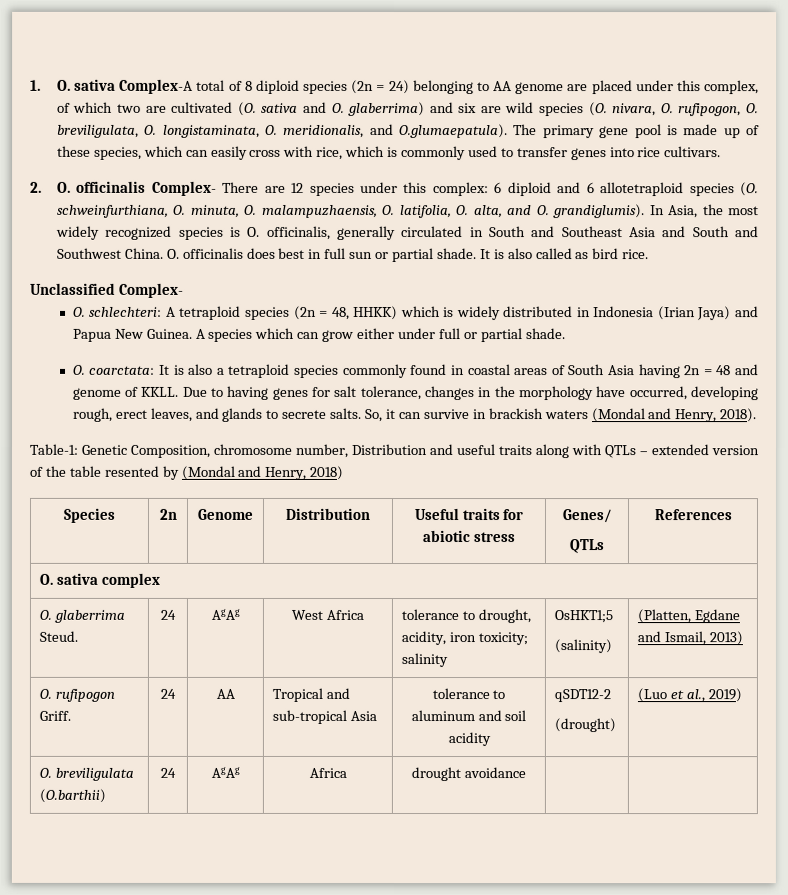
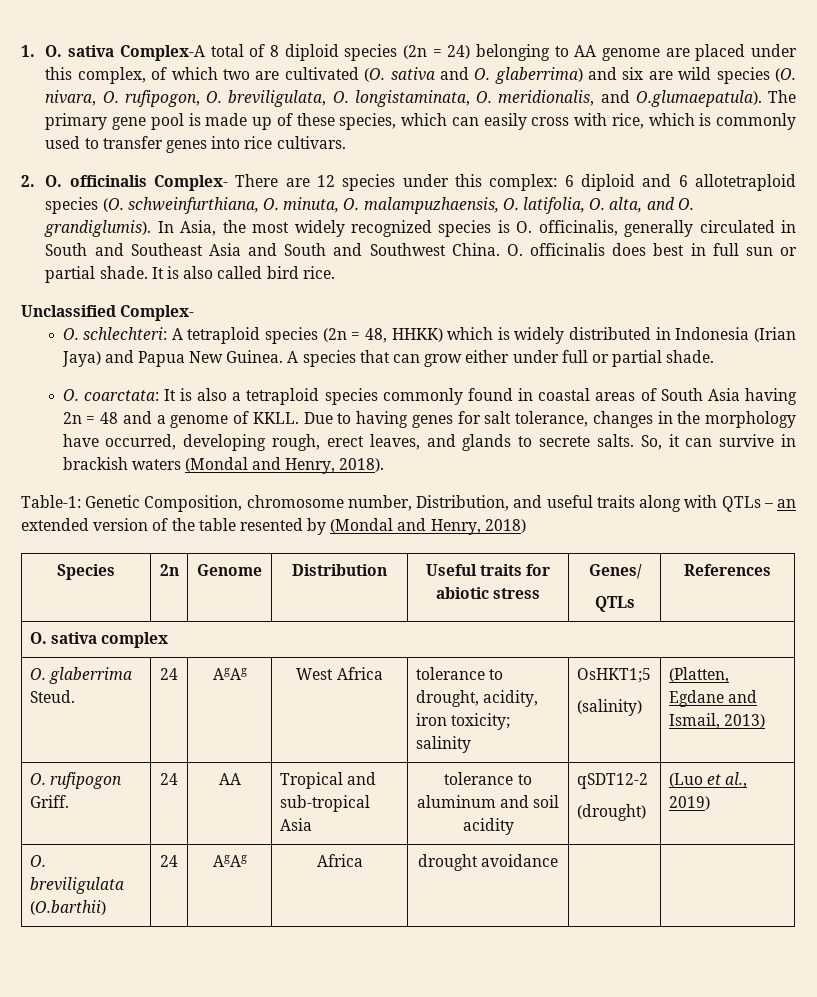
- It is also called as bird rice.
+ It is also called bird rice.
- A species which can grow either under full or partial shade.
+ A species that can grow either under full or partial shade.
- O. coarctata: It is also a tetraploid species commonly found in coastal areas of South Asia having 2n = 48 and genome of KKLL.
+ O. coarctata: It is also a tetraploid species commonly found in coastal areas of South Asia having 2n = 48 and a genome of KKLL.
- Table-1: Genetic Composition, chromosome number, Distribution and useful traits along with QTLs – extended version of the table resented by (Mondal and Henry, 2018)
+ Table-1: Genetic Composition, chromosome number, Distribution, and useful traits along with QTLs – an extended version of the table resented by (Mondal and Henry, 2018)

